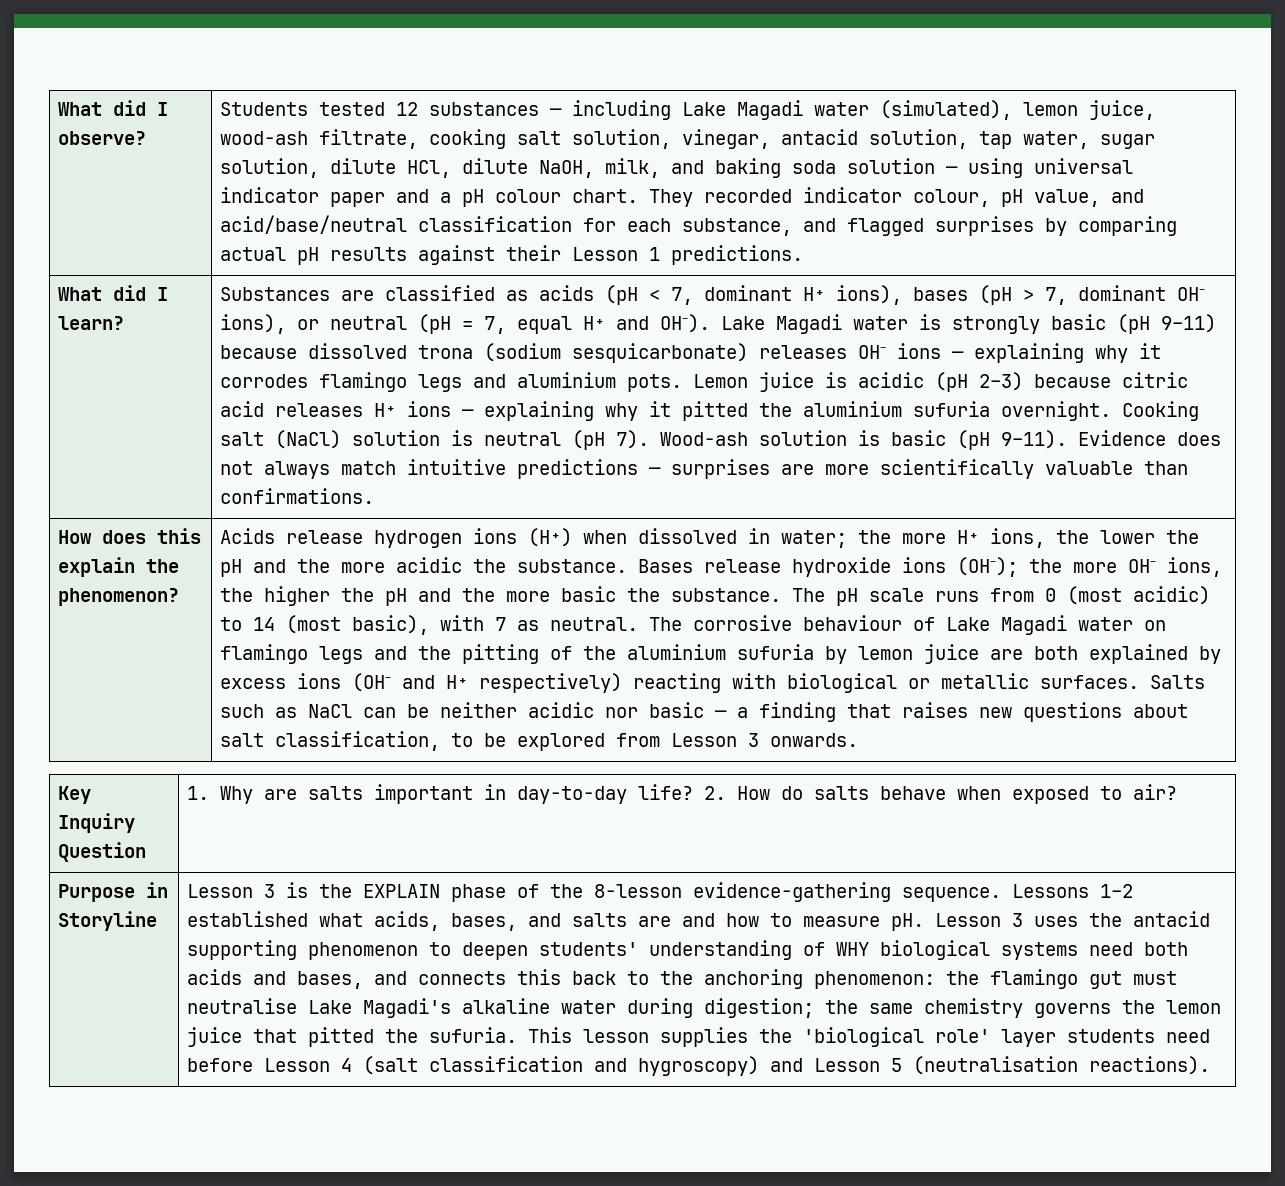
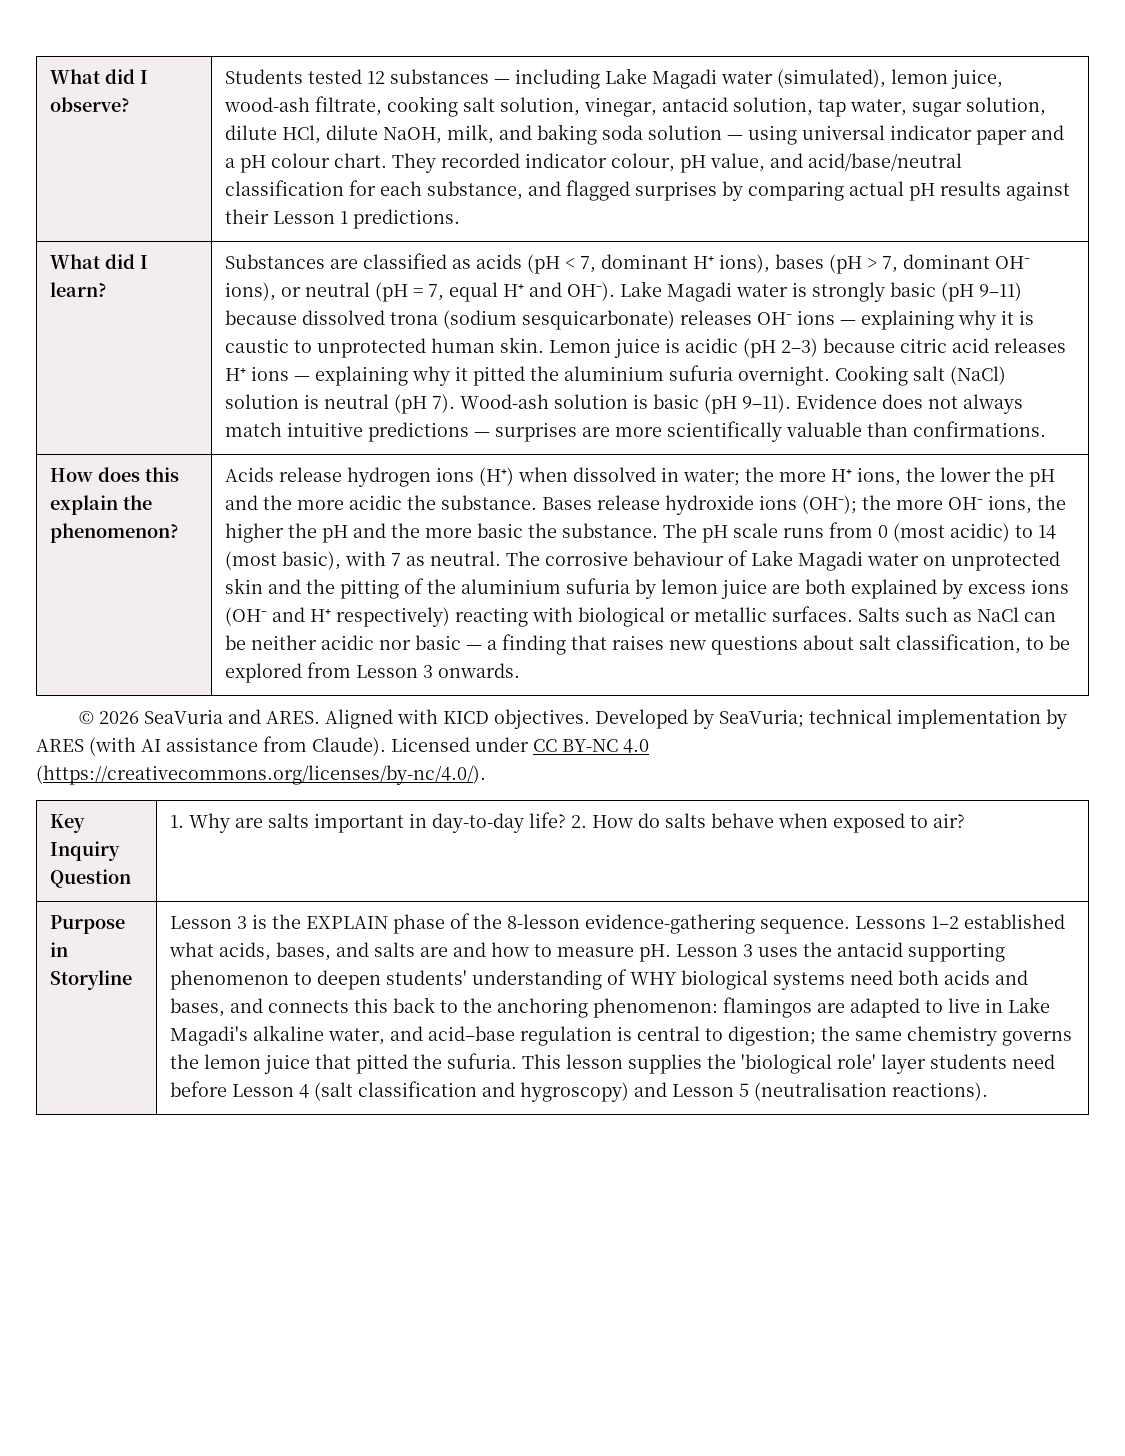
- Lake Magadi water is strongly basic (pH 9–11) because dissolved trona (sodium sesquicarbonate) releases OH⁻ ions — explaining why it corrodes flamingo legs and aluminium pots.
+ Lake Magadi water is strongly basic (pH 9–11) because dissolved trona (sodium sesquicarbonate) releases OH⁻ ions — explaining why it is caustic to unprotected human skin.
- The corrosive behaviour of Lake Magadi water on flamingo legs and the pitting of the aluminium sufuria by lemon juice are both explained by excess ions (OH⁻ and H⁺ respectively) reacting with biological or metallic surfaces.
+ The corrosive behaviour of Lake Magadi water on unprotected skin and the pitting of the aluminium sufuria by lemon juice are both explained by excess ions (OH⁻ and H⁺ respectively) reacting with biological or metallic surfaces.
+ © 2026 SeaVuria and ARES. Aligned with KICD objectives. Developed by SeaVuria; technical implementation by ARES (with AI assistance from Claude). Licensed under CC BY-NC 4.0 (https://creativecommons.org/licenses/by-nc/4.0/).
- Lesson 3 uses the antacid supporting phenomenon to deepen students' understanding of WHY biological systems need both acids and bases, and connects this back to the anchoring phenomenon: the flamingo gut must neutralise Lake Magadi's alkaline water during digestion; the same chemistry governs the lemon juice that pitted the sufuria.
+ Lesson 3 uses the antacid supporting phenomenon to deepen students' understanding of WHY biological systems need both acids and bases, and connects this back to the anchoring phenomenon: flamingos are adapted to live in Lake Magadi's alkaline water, and acid–base regulation is central to digestion; the same chemistry governs the lemon juice that pitted the sufuria.

